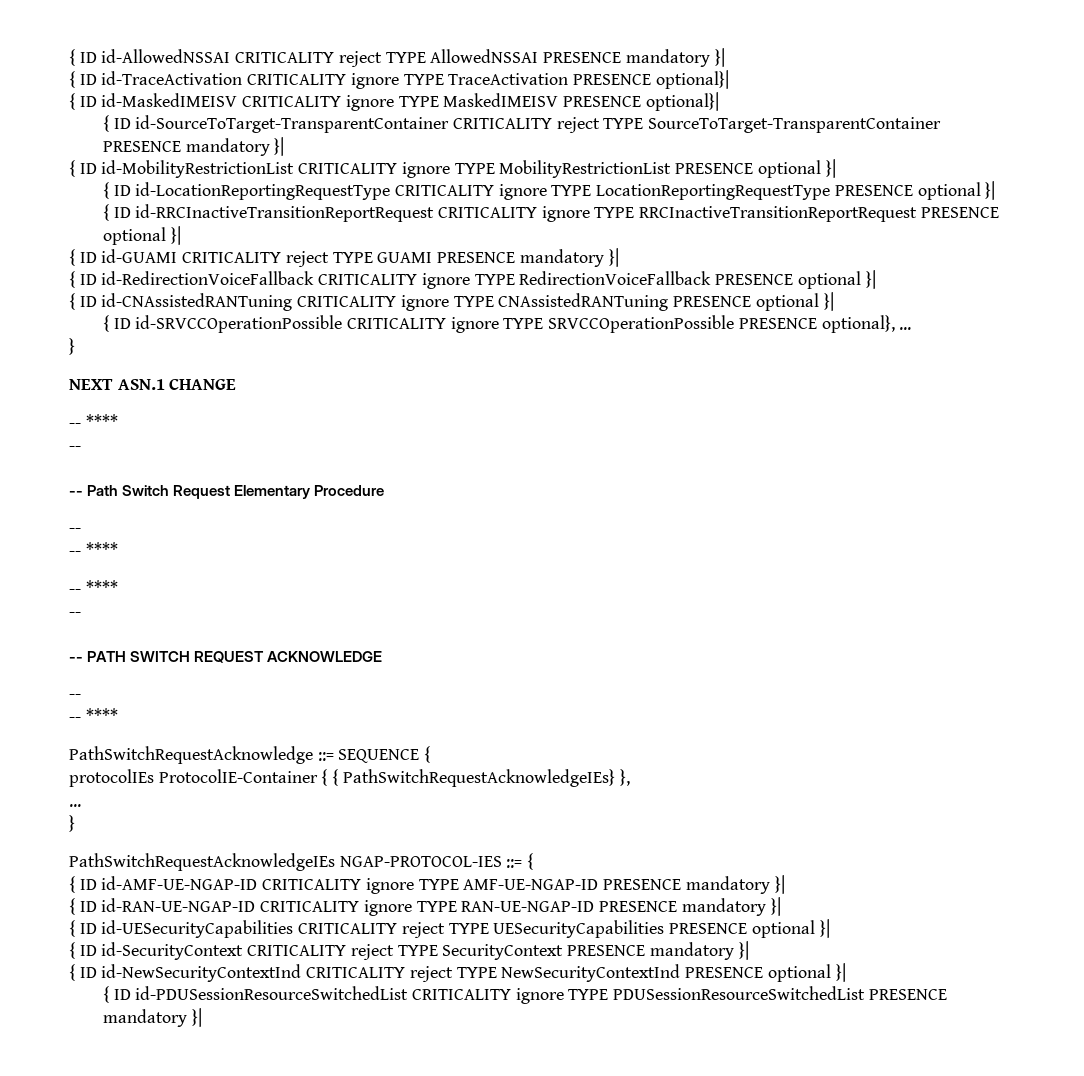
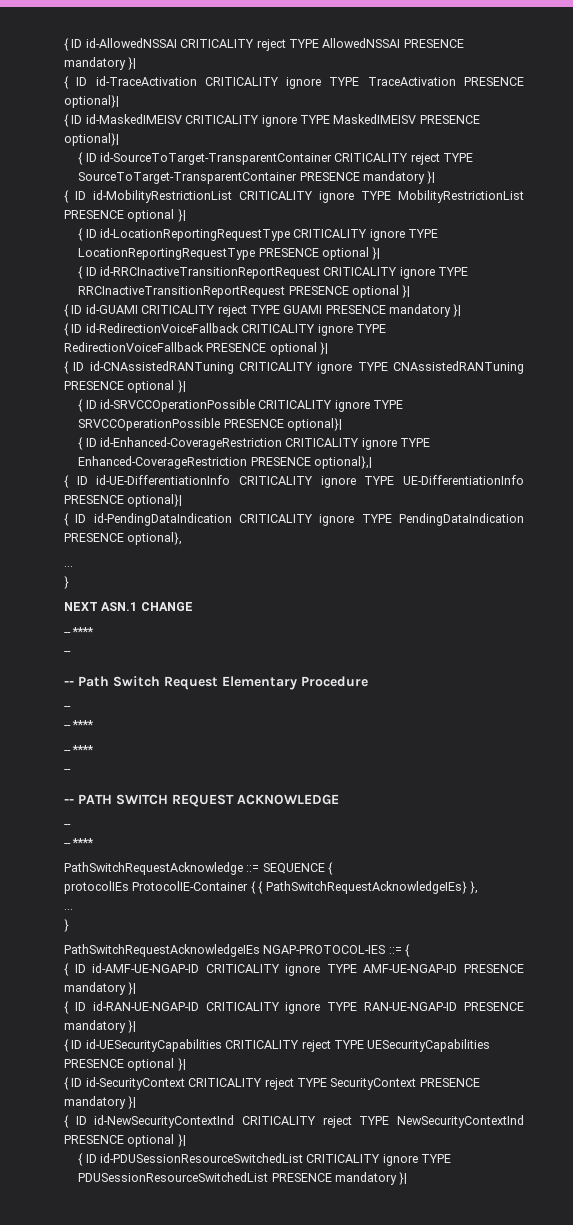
- { ID id-SRVCCOperationPossible CRITICALITY ignore TYPE SRVCCOperationPossible PRESENCE optional}, ...
+ { ID id-SRVCCOperationPossible CRITICALITY ignore TYPE SRVCCOperationPossible PRESENCE optional}|
+ { ID id-Enhanced-CoverageRestriction CRITICALITY ignore TYPE Enhanced-CoverageRestriction PRESENCE optional},|
+ { ID id-UE-DifferentiationInfo CRITICALITY ignore TYPE UE-DifferentiationInfo PRESENCE optional}|
+ { ID id-PendingDataIndication CRITICALITY ignore TYPE PendingDataIndication PRESENCE optional},
+ ...

